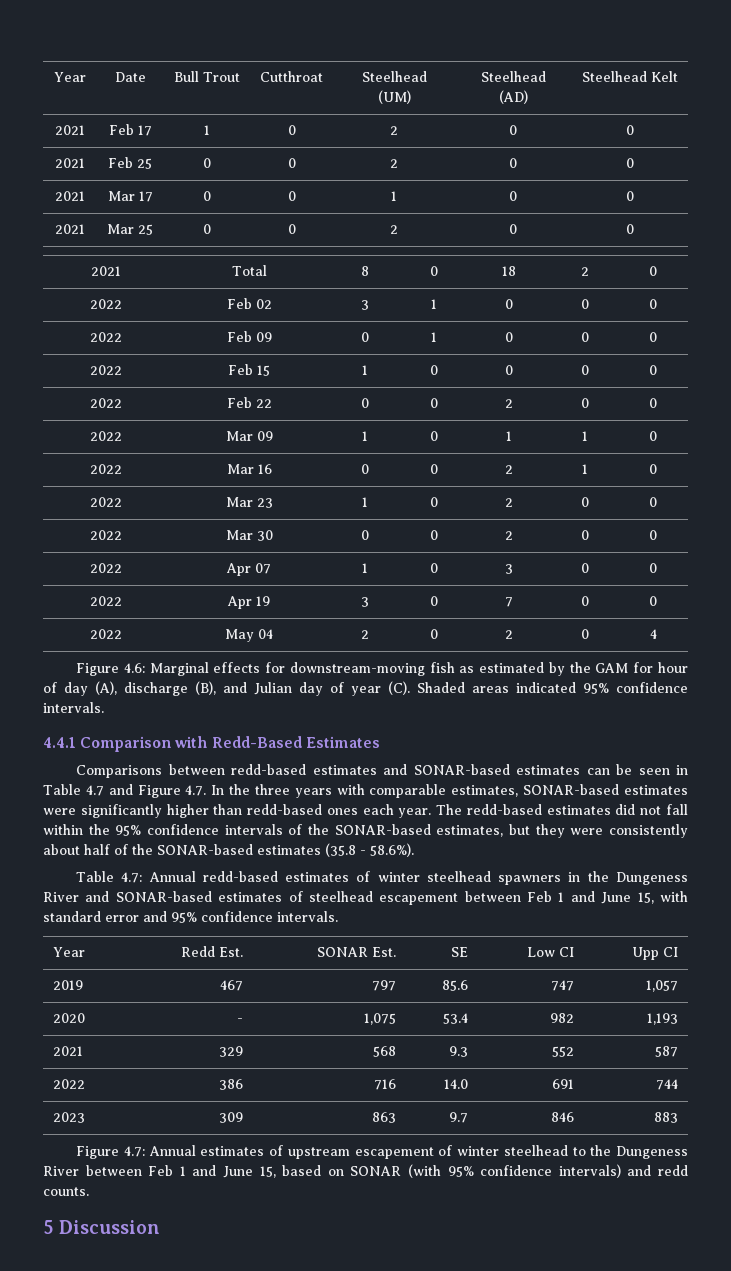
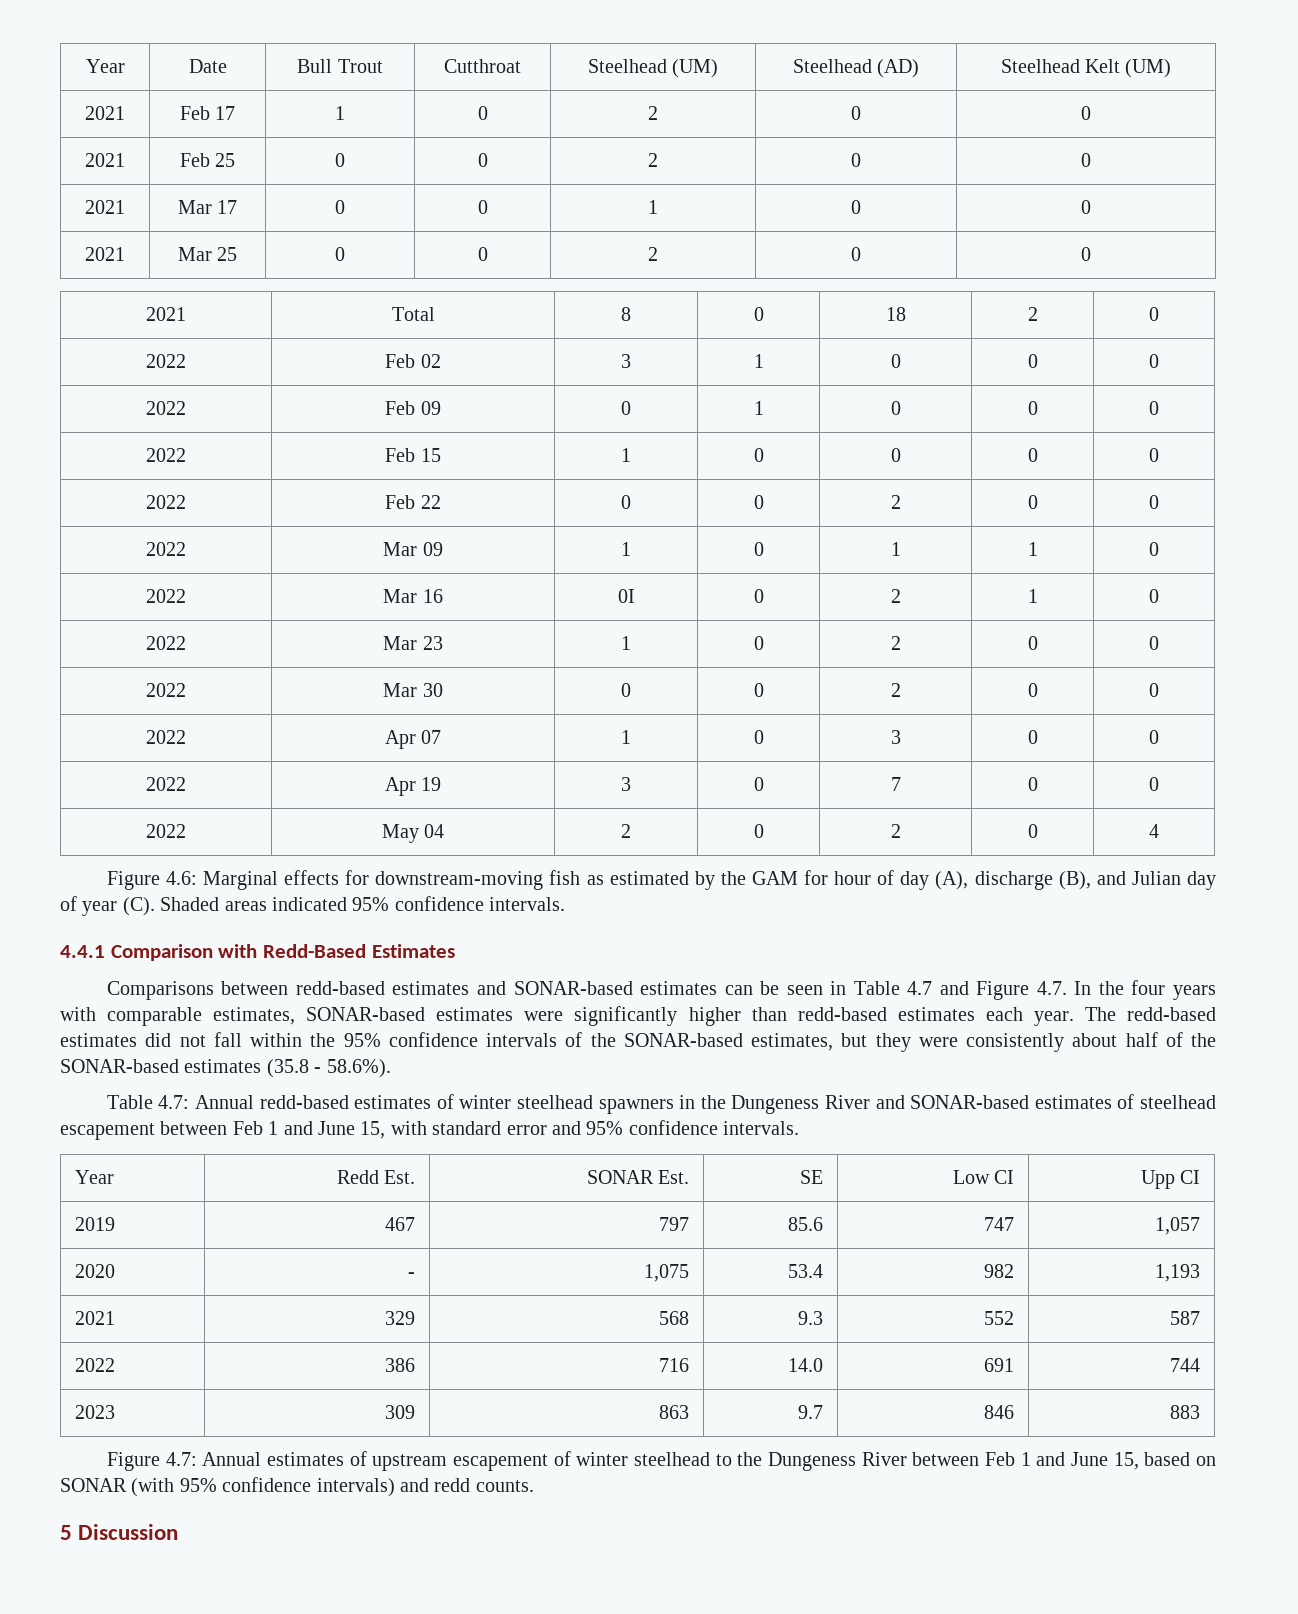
- Year | Date | Bull Trout | Cutthroat | Steelhead (UM) | Steelhead (AD) | Steelhead Kelt
+ Year | Date | Bull Trout | Cutthroat | Steelhead (UM) | Steelhead (AD) | Steelhead Kelt (UM)
- 2022 | Mar 16 | 0 | 0 | 2 | 1 | 0
+ 2022 | Mar 16 | 0I | 0 | 2 | 1 | 0
- Comparisons between redd-based estimates and SONAR-based estimates can be seen in Table 4.7 and Figure 4.7. In the three years with comparable estimates, SONAR-based estimates were significantly higher than redd-based ones each year.
+ Comparisons between redd-based estimates and SONAR-based estimates can be seen in Table 4.7 and Figure 4.7. In the four years with comparable estimates, SONAR-based estimates were significantly higher than redd-based estimates each year.

